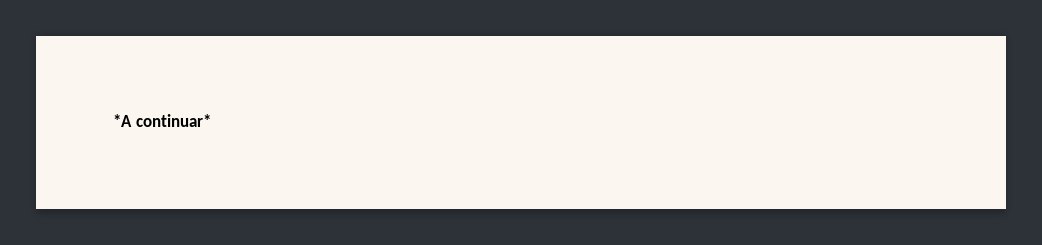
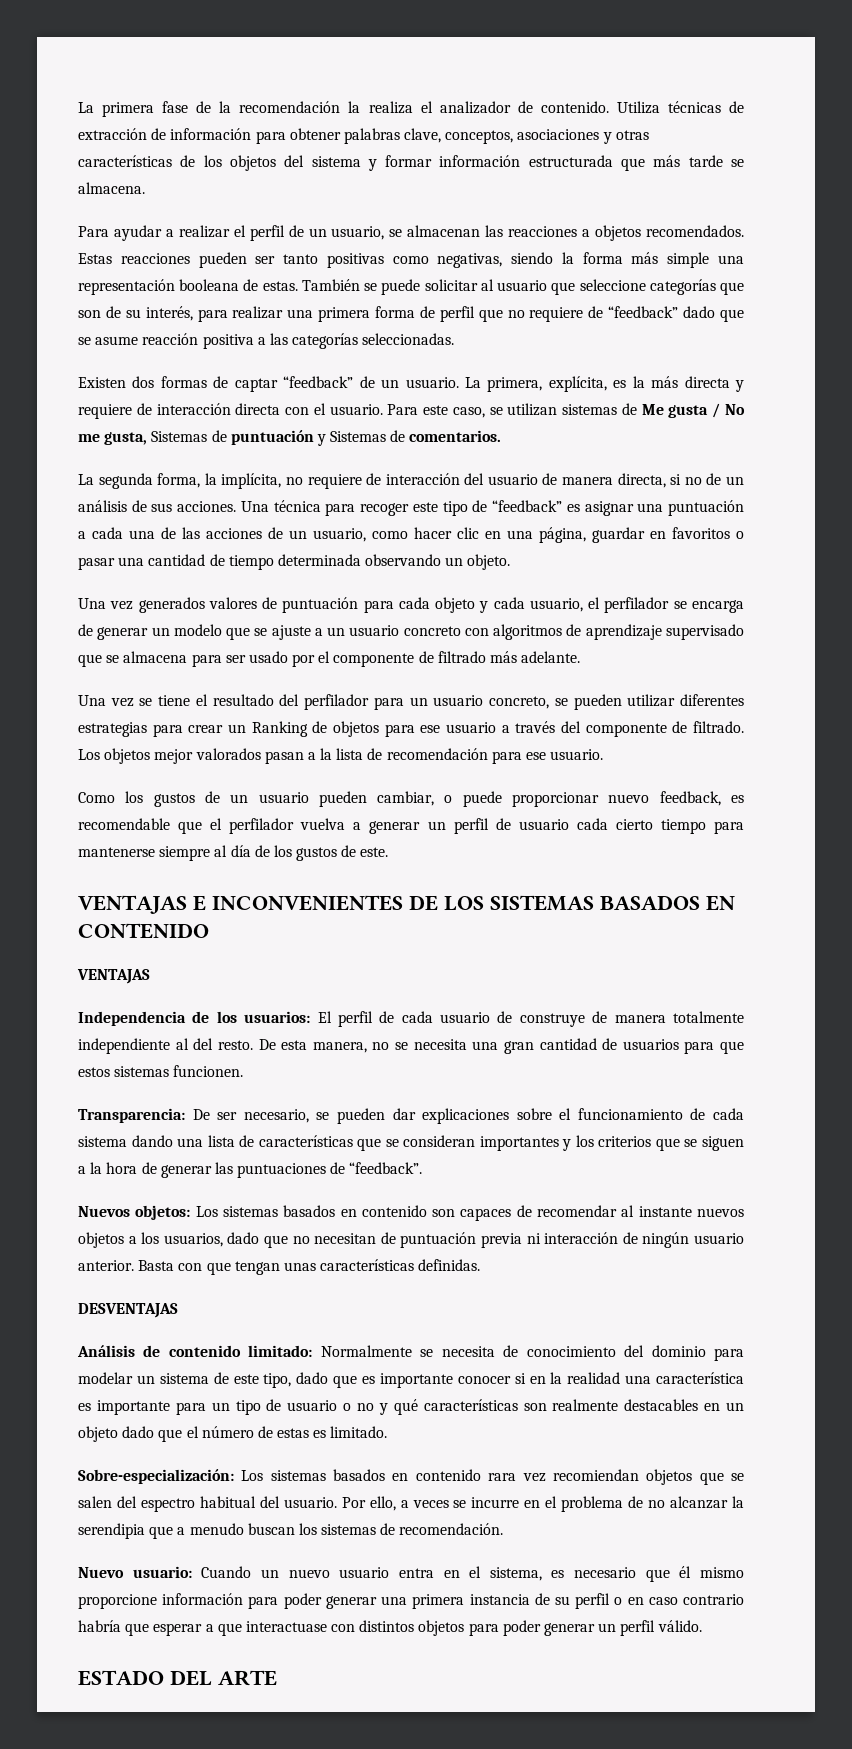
- *A continuar*
+ La primera fase de la recomendación la realiza el analizador de contenido. Utiliza técnicas de extracción de información para obtener palabras clave, conceptos, asociaciones y otras características de los objetos del sistema y formar información estructurada que más tarde se almacena.
+ Para ayudar a realizar el perfil de un usuario, se almacenan las reacciones a objetos recomendados. Estas reacciones pueden ser tanto positivas como negativas, siendo la forma más simple una representación booleana de estas. También se puede solicitar al usuario que seleccione categorías que son de su interés, para realizar una primera forma de perfil que no requiere de “feedback” dado que se asume reacción positiva a las categorías seleccionadas.
+ Existen dos formas de captar “feedback” de un usuario. La primera, explícita, es la más directa y requiere de interacción directa con el usuario. Para este caso, se utilizan sistemas de Me gusta / No me gusta, Sistemas de puntuación y Sistemas de comentarios.
+ La segunda forma, la implícita, no requiere de interacción del usuario de manera directa, si no de un análisis de sus acciones. Una técnica para recoger este tipo de “feedback” es asignar una puntuación a cada una de las acciones de un usuario, como hacer clic en una página, guardar en favoritos o pasar una cantidad de tiempo determinada observando un objeto.
+ Una vez generados valores de puntuación para cada objeto y cada usuario, el perfilador se encarga de generar un modelo que se ajuste a un usuario concreto con algoritmos de aprendizaje supervisado que se almacena para ser usado por el componente de filtrado más adelante.
+ Una vez se tiene el resultado del perfilador para un usuario concreto, se pueden utilizar diferentes estrategias para crear un Ranking de objetos para ese usuario a través del componente de filtrado. Los objetos mejor valorados pasan a la lista de recomendación para ese usuario.
+ Como los gustos de un usuario pueden cambiar, o puede proporcionar nuevo feedback, es recomendable que el perfilador vuelva a generar un perfil de usuario cada cierto tiempo para mantenerse siempre al día de los gustos de este.
+ VENTAJAS E INCONVENIENTES DE LOS SISTEMAS BASADOS EN CONTENIDO
+ VENTAJAS
+ Independencia de los usuarios: El perfil de cada usuario de construye de manera totalmente independiente al del resto. De esta manera, no se necesita una gran cantidad de usuarios para que estos sistemas funcionen.
+ Transparencia: De ser necesario, se pueden dar explicaciones sobre el funcionamiento de cada sistema dando una lista de características que se consideran importantes y los criterios que se siguen a la hora de generar las puntuaciones de “feedback”.
+ Nuevos objetos: Los sistemas basados en contenido son capaces de recomendar al instante nuevos objetos a los usuarios, dado que no necesitan de puntuación previa ni interacción de ningún usuario anterior. Basta con que tengan unas características definidas.
+ DESVENTAJAS
+ Análisis de contenido limitado: Normalmente se necesita de conocimiento del dominio para modelar un sistema de este tipo, dado que es importante conocer si en la realidad una característica es importante para un tipo de usuario o no y qué características son realmente destacables en un objeto dado que el número de estas es limitado.
+ Sobre-especialización: Los sistemas basados en contenido rara vez recomiendan objetos que se salen del espectro habitual del usuario. Por ello, a veces se incurre en el problema de no alcanzar la serendipia que a menudo buscan los sistemas de recomendación.
+ Nuevo usuario: Cuando un nuevo usuario entra en el sistema, es necesario que él mismo proporcione información para poder generar una primera instancia de su perfil o en caso contrario habría que esperar a que interactuase con distintos objetos para poder generar un perfil válido.
+ ESTADO DEL ARTE

